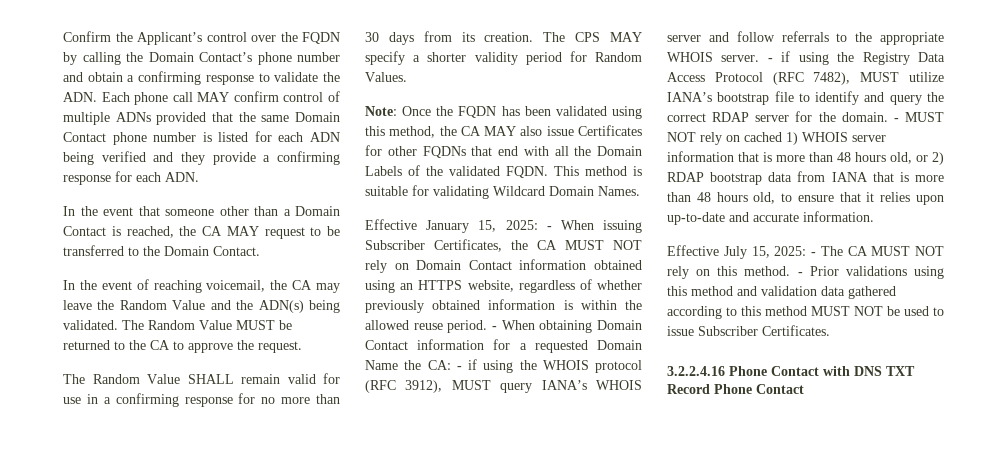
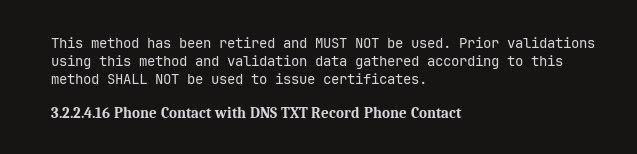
- Confirm the Applicant’s control over the FQDN by calling the Domain Contact’s phone number and obtain a confirming response to validate the ADN. Each phone call MAY confirm control of multiple ADNs provided that the same Domain Contact phone number is listed for each ADN being verified and they provide a confirming response for each ADN.
- In the event that someone other than a Domain Contact is reached, the CA MAY request to be transferred to the Domain Contact.
- In the event of reaching voicemail, the CA may leave the Random Value and the ADN(s) being validated. The Random Value MUST be returned to the CA to approve the request.
- The Random Value SHALL remain valid for use in a confirming response for no more than 30 days from its creation. The CPS MAY specify a shorter validity period for Random Values.
- Note: Once the FQDN has been validated using this method, the CA MAY also issue Certificates for other FQDNs that end with all the Domain Labels of the validated FQDN. This method is suitable for validating Wildcard Domain Names.
- Effective January 15, 2025: - When issuing Subscriber Certificates, the CA MUST NOT rely on Domain Contact information obtained using an HTTPS website, regardless of whether previously obtained information is within the allowed reuse period. - When obtaining Domain Contact information for a requested Domain Name the CA: - if using the WHOIS protocol (RFC 3912), MUST query IANA’s WHOIS server and follow referrals to the appropriate WHOIS server. - if using the Registry Data Access Protocol (RFC 7482), MUST utilize IANA’s bootstrap file to identify and query the correct RDAP server for the domain. - MUST NOT rely on cached 1) WHOIS server information that is more than 48 hours old, or 2) RDAP bootstrap data from IANA that is more than 48 hours old, to ensure that it relies upon up-to-date and accurate information.
- Effective July 15, 2025: - The CA MUST NOT rely on this method. - Prior validations using this method and validation data gathered according to this method MUST NOT be used to issue Subscriber Certificates.
+ This method has been retired and MUST NOT be used. Prior validations using this method and validation data gathered according to this method SHALL NOT be used to issue certificates.

